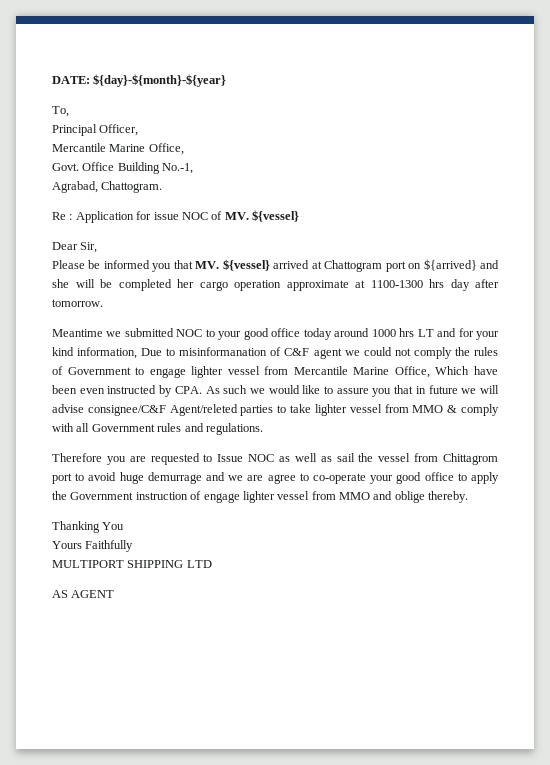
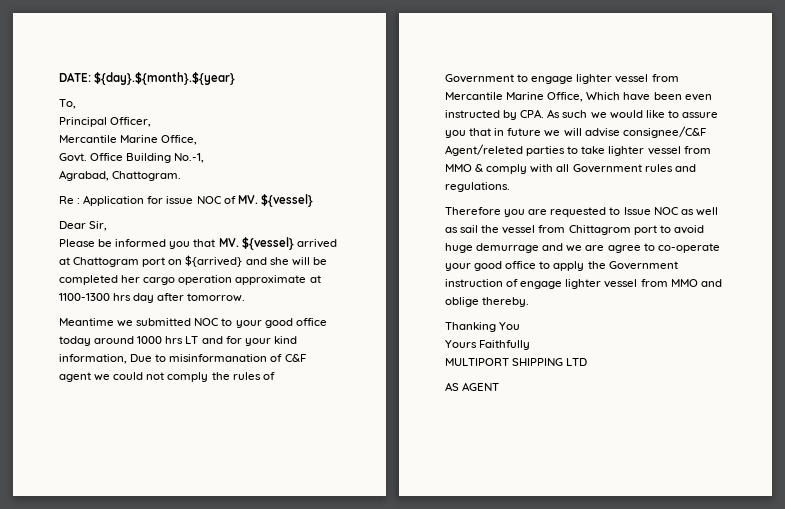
- DATE: ${day}-${month}-${year}
+ DATE: ${day}.${month}.${year}

